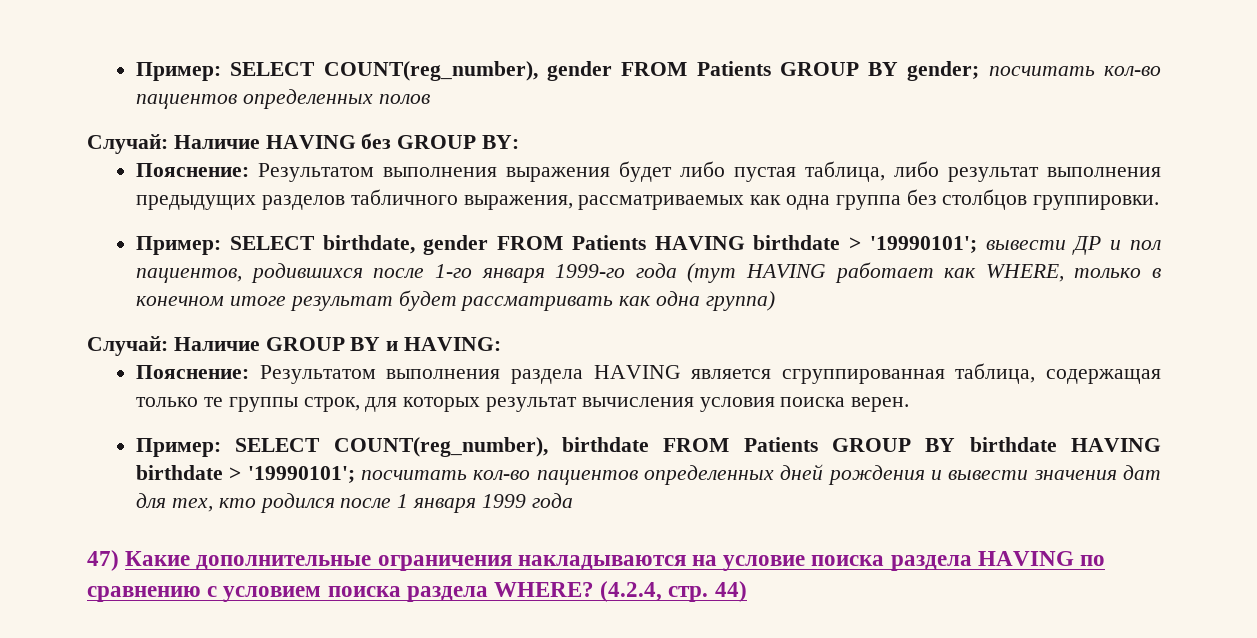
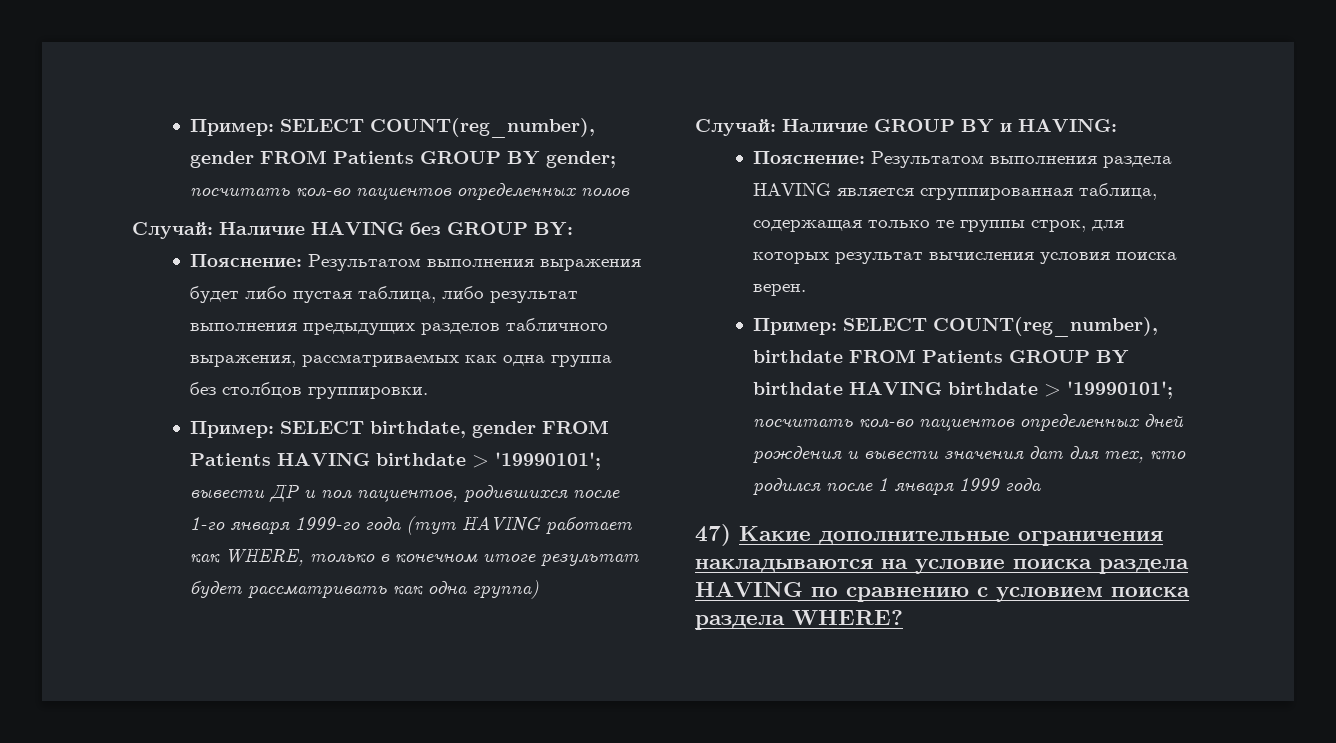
- (4.2.4, стр. 44)

